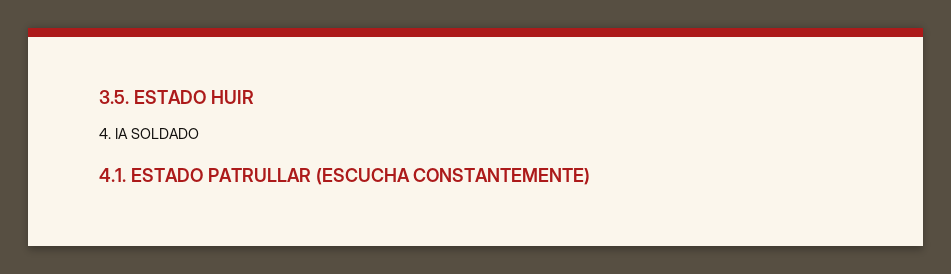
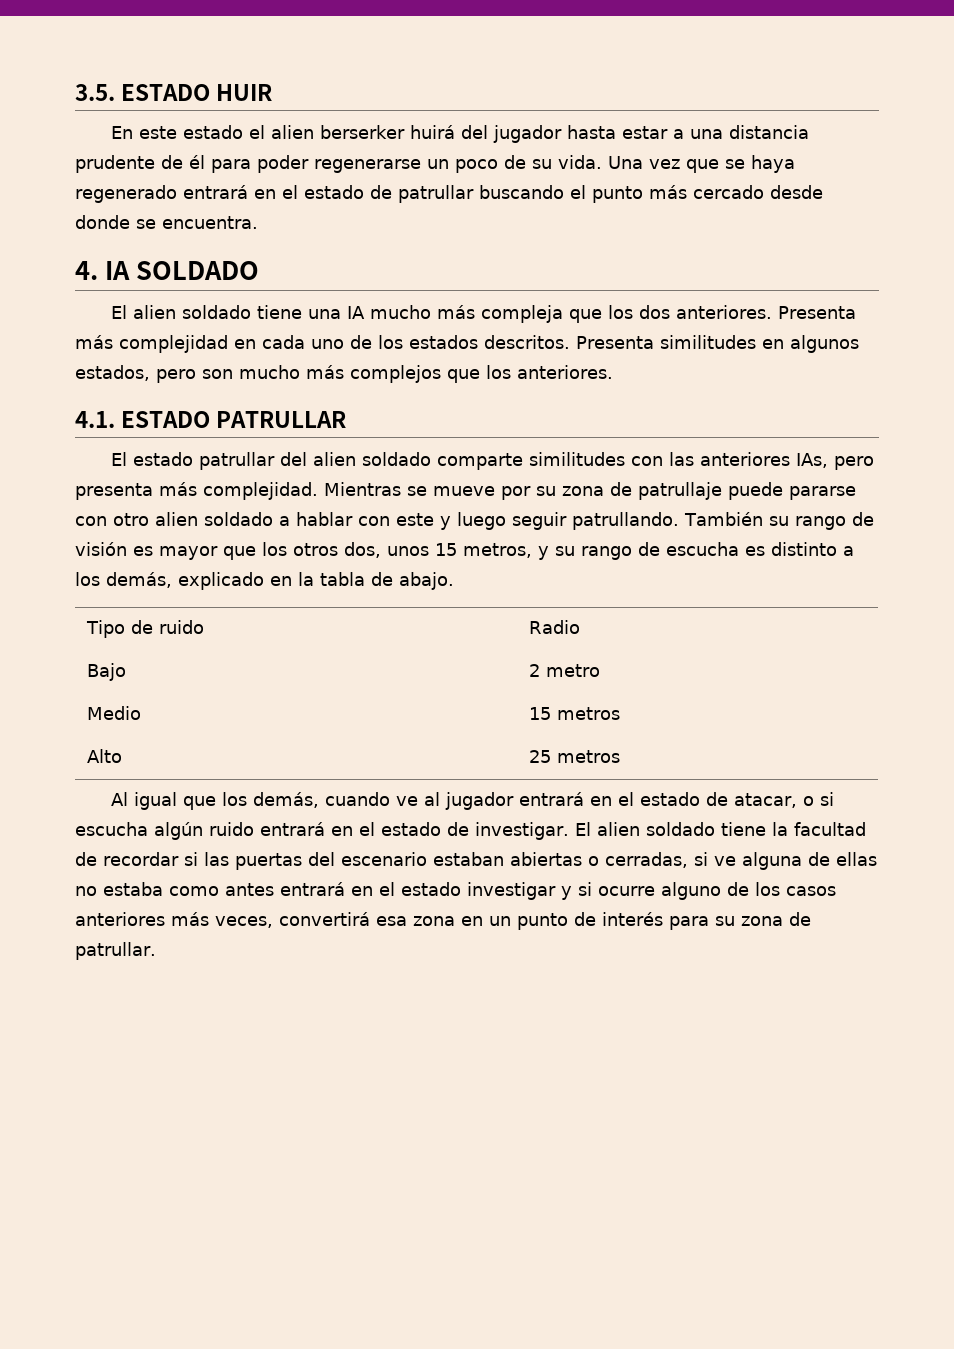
+ En este estado el alien berserker huirá del jugador hasta estar a una distancia prudente de él para poder regenerarse un poco de su vida. Una vez que se haya regenerado entrará en el estado de patrullar buscando el punto más cercado desde donde se encuentra.
  4. IA SOLDADO
- 4.1. ESTADO PATRULLAR (ESCUCHA CONSTANTEMENTE)
+ El alien soldado tiene una IA mucho más compleja que los dos anteriores. Presenta más complejidad en cada uno de los estados descritos. Presenta similitudes en algunos estados, pero son mucho más complejos que los anteriores.
+ 4.1. ESTADO PATRULLAR
+ El estado patrullar del alien soldado comparte similitudes con las anteriores IAs, pero presenta más complejidad. Mientras se mueve por su zona de patrullaje puede pararse con otro alien soldado a hablar con este y luego seguir patrullando. También su rango de visión es mayor que los otros dos, unos 15 metros, y su rango de escucha es distinto a los demás, explicado en la tabla de abajo.
+ Tipo de ruido | Radio
+ Bajo | 2 metro
+ Medio | 15 metros
+ Alto | 25 metros
+ Al igual que los demás, cuando ve al jugador entrará en el estado de atacar, o si escucha algún ruido entrará en el estado de investigar. El alien soldado tiene la facultad de recordar si las puertas del escenario estaban abiertas o cerradas, si ve alguna de ellas no estaba como antes entrará en el estado investigar y si ocurre alguno de los casos anteriores más veces, convertirá esa zona en un punto de interés para su zona de patrullar.

